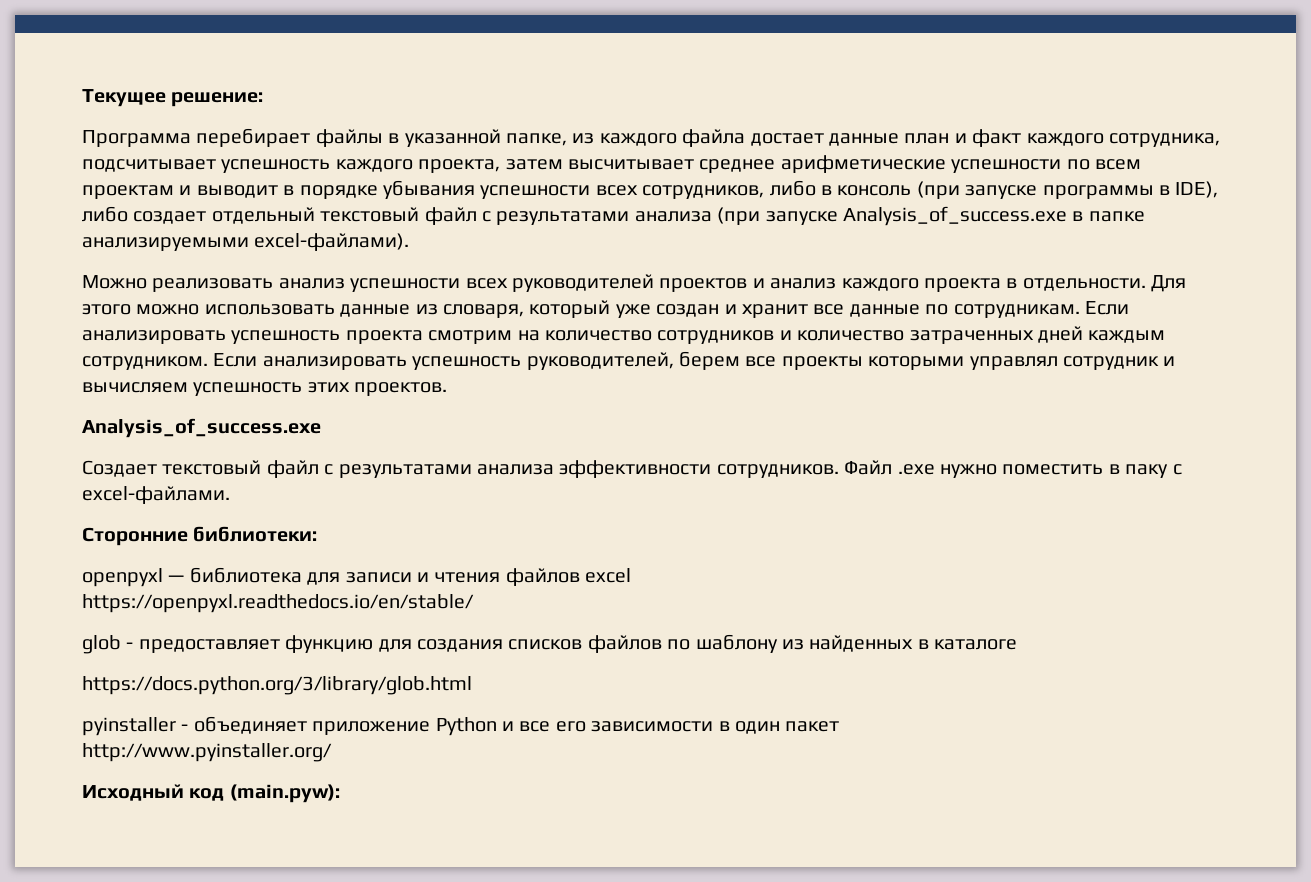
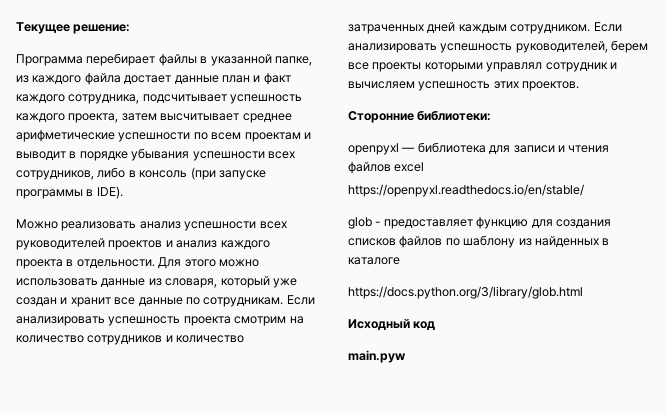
- Программа перебирает файлы в указанной папке, из каждого файла достает данные план и факт каждого сотрудника, подсчитывает успешность каждого проекта, затем высчитывает среднее арифметические успешности по всем проектам и выводит в порядке убывания успешности всех сотрудников, либо в консоль (при запуске программы в IDE), либо создает отдельный текстовый файл с результатами анализа (при запуске Analysis_of_success.exe в папке анализируемыми excel-файлами).
+ Программа перебирает файлы в указанной папке, из каждого файла достает данные план и факт каждого сотрудника, подсчитывает успешность каждого проекта, затем высчитывает среднее арифметические успешности по всем проектам и выводит в порядке убывания успешности всех сотрудников, либо в консоль (при запуске программы в IDE).
  Если анализировать успешность руководителей, берем все проекты которыми управлял сотрудник и вычисляем успешность этих проектов.
- Analysis_of_success.exe
- Создает текстовый файл с результатами анализа эффективности сотрудников. Файл .exe нужно поместить в паку с excel-файлами.
- pyinstaller - объединяет приложение Python и все его зависимости в один пакет
- http://www.pyinstaller.org/
- Исходный код (main.pyw):
+ Исходный код
+ main.pyw

